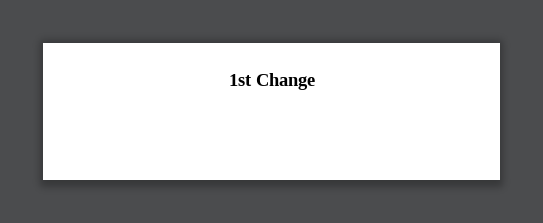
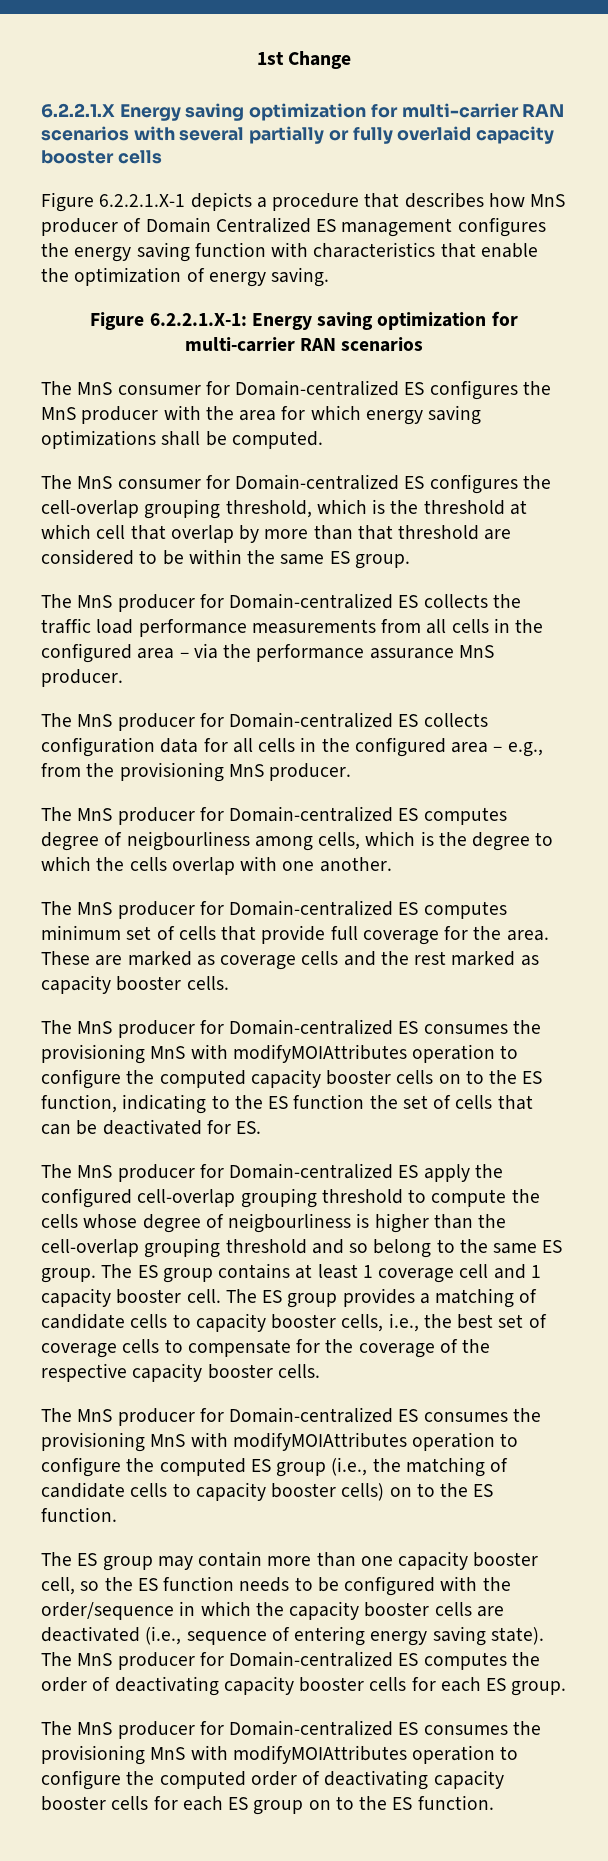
+ 6.2.2.1.X Energy saving optimization for multi-carrier RAN scenarios with several partially or fully overlaid capacity booster cells
+ Figure 6.2.2.1.X-1 depicts a procedure that describes how MnS producer of Domain Centralized ES management configures the energy saving function with characteristics that enable the optimization of energy saving.
+ Figure 6.2.2.1.X-1: Energy saving optimization for multi-carrier RAN scenarios
+ The MnS consumer for Domain-centralized ES configures the MnS producer with the area for which energy saving optimizations shall be computed.
+ The MnS consumer for Domain-centralized ES configures the cell-overlap grouping threshold, which is the threshold at which cell that overlap by more than that threshold are considered to be within the same ES group.
+ The MnS producer for Domain-centralized ES collects the traffic load performance measurements from all cells in the configured area – via the performance assurance MnS producer.
+ The MnS producer for Domain-centralized ES collects configuration data for all cells in the configured area – e.g., from the provisioning MnS producer.
+ The MnS producer for Domain-centralized ES computes degree of neigbourliness among cells, which is the degree to which the cells overlap with one another.
+ The MnS producer for Domain-centralized ES computes minimum set of cells that provide full coverage for the area. These are marked as coverage cells and the rest marked as capacity booster cells.
+ The MnS producer for Domain-centralized ES consumes the provisioning MnS with modifyMOIAttributes operation to configure the computed capacity booster cells on to the ES function, indicating to the ES function the set of cells that can be deactivated for ES.
+ The MnS producer for Domain-centralized ES apply the configured cell-overlap grouping threshold to compute the cells whose degree of neigbourliness is higher than the cell-overlap grouping threshold and so belong to the same ES group. The ES group contains at least 1 coverage cell and 1 capacity booster cell. The ES group provides a matching of candidate cells to capacity booster cells, i.e., the best set of coverage cells to compensate for the coverage of the respective capacity booster cells.
+ The MnS producer for Domain-centralized ES consumes the provisioning MnS with modifyMOIAttributes operation to configure the computed ES group (i.e., the matching of candidate cells to capacity booster cells) on to the ES function.
+ The ES group may contain more than one capacity booster cell, so the ES function needs to be configured with the order/sequence in which the capacity booster cells are deactivated (i.e., sequence of entering energy saving state). The MnS producer for Domain-centralized ES computes the order of deactivating capacity booster cells for each ES group.
+ The MnS producer for Domain-centralized ES consumes the provisioning MnS with modifyMOIAttributes operation to configure the computed order of deactivating capacity booster cells for each ES group on to the ES function.

